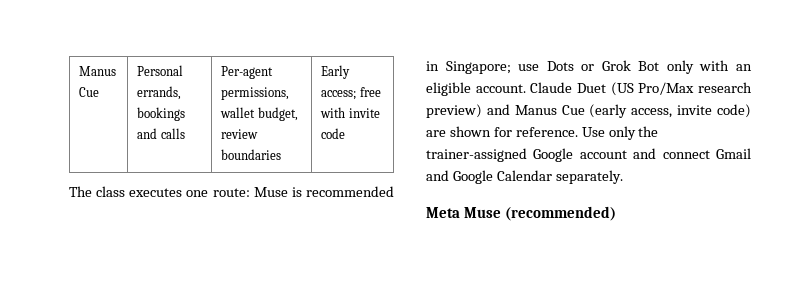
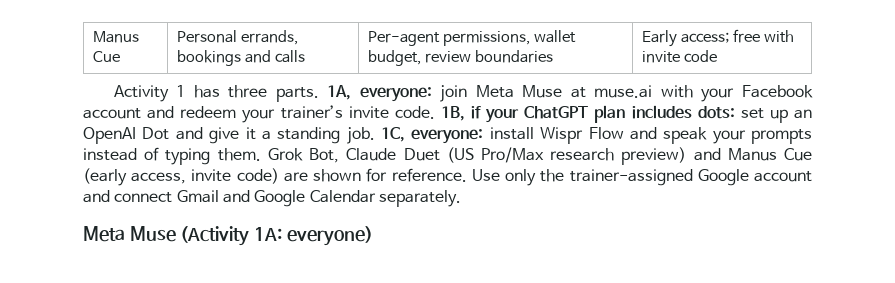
- The class executes one route: Muse is recommended in Singapore; use Dots or Grok Bot only with an eligible account. Claude Duet (US Pro/Max research preview) and Manus Cue (early access, invite code) are shown for reference.
+ Activity 1 has three parts. 1A, everyone: join Meta Muse at muse.ai with your Facebook account and redeem your trainer’s invite code. 1B, if your ChatGPT plan includes dots: set up an OpenAI Dot and give it a standing job. 1C, everyone: install Wispr Flow and speak your prompts instead of typing them. Grok Bot, Claude Duet (US Pro/Max research preview) and Manus Cue (early access, invite code) are shown for reference.
- Meta Muse (recommended)
+ Meta Muse (Activity 1A: everyone)

